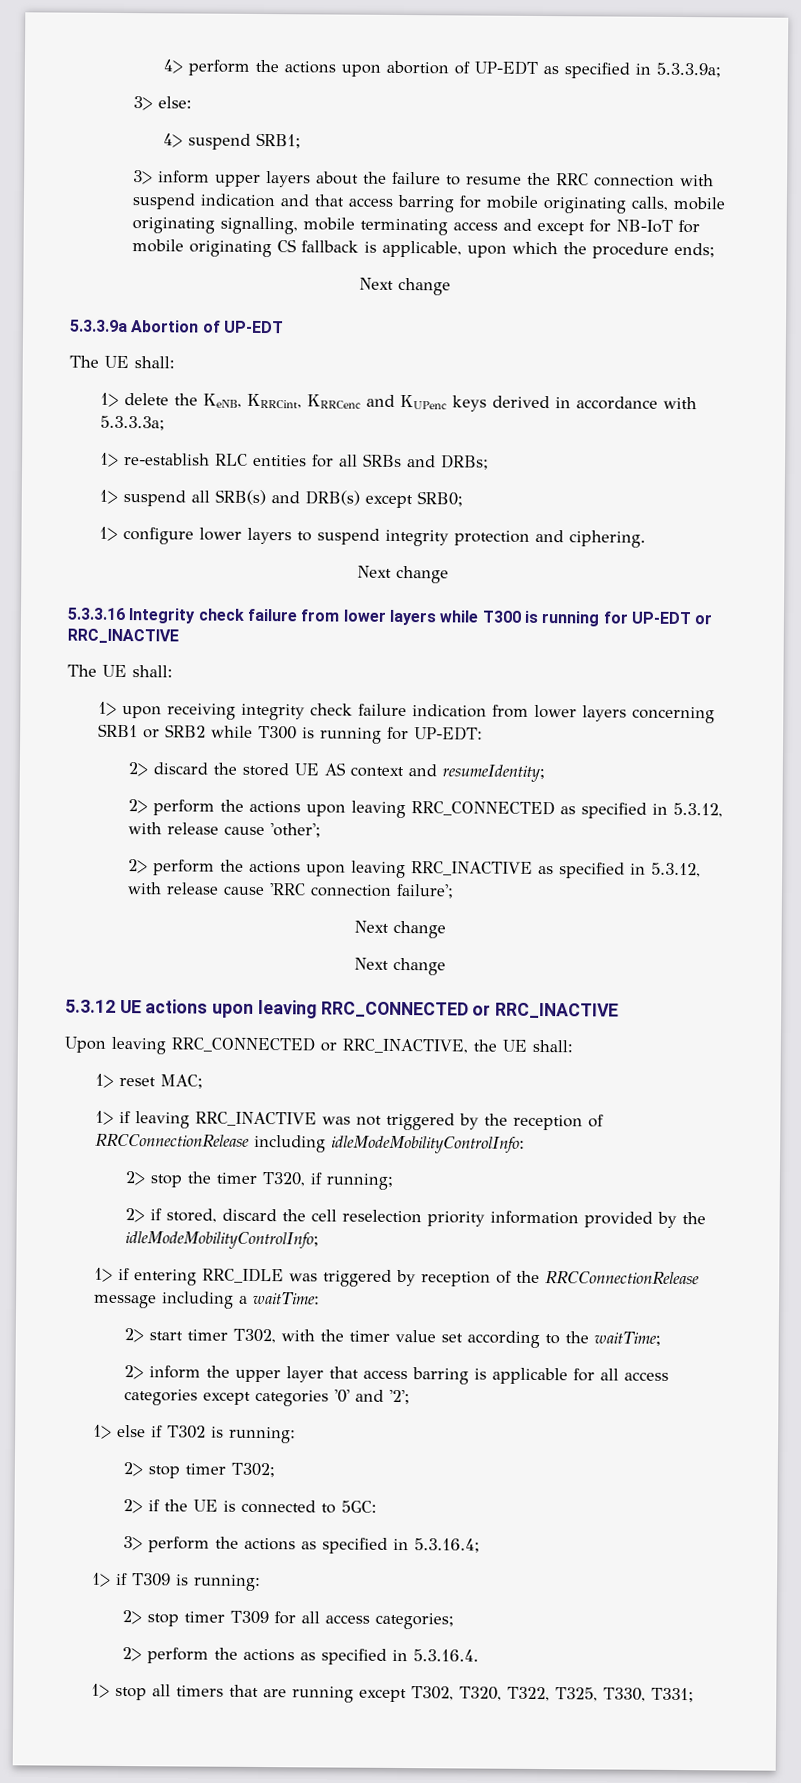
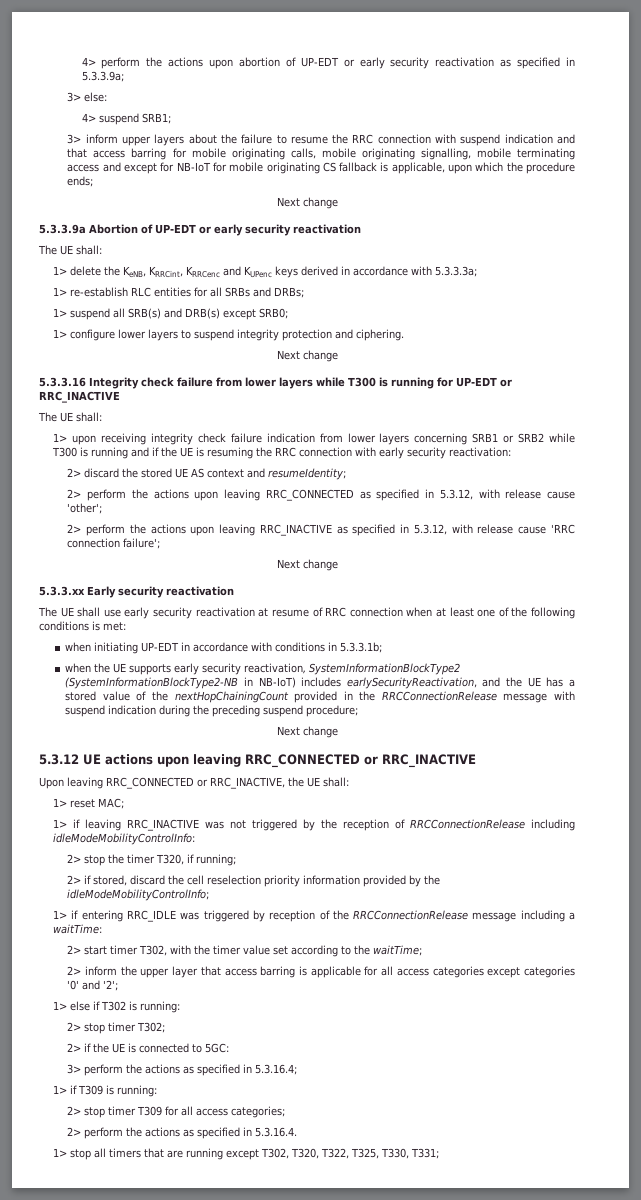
- 4> perform the actions upon abortion of UP-EDT as specified in 5.3.3.9a;
+ 4> perform the actions upon abortion of UP-EDT or early security reactivation as specified in 5.3.3.9a;
- 5.3.3.9a Abortion of UP-EDT
+ 5.3.3.9a Abortion of UP-EDT or early security reactivation
- 1> upon receiving integrity check failure indication from lower layers concerning SRB1 or SRB2 while T300 is running for UP-EDT:
+ 1> upon receiving integrity check failure indication from lower layers concerning SRB1 or SRB2 while T300 is running and if the UE is resuming the RRC connection with early security reactivation:
+ 5.3.3.xx Early security reactivation
+ The UE shall use early security reactivation at resume of RRC connection when at least one of the following conditions is met:
+ when initiating UP-EDT in accordance with conditions in 5.3.3.1b;
+ when the UE supports early security reactivation, SystemInformationBlockType2 (SystemInformationBlockType2-NB in NB-IoT) includes earlySecurityReactivation, and the UE has a stored value of the nextHopChainingCount provided in the RRCConnectionRelease message with suspend indication during the preceding suspend procedure;

